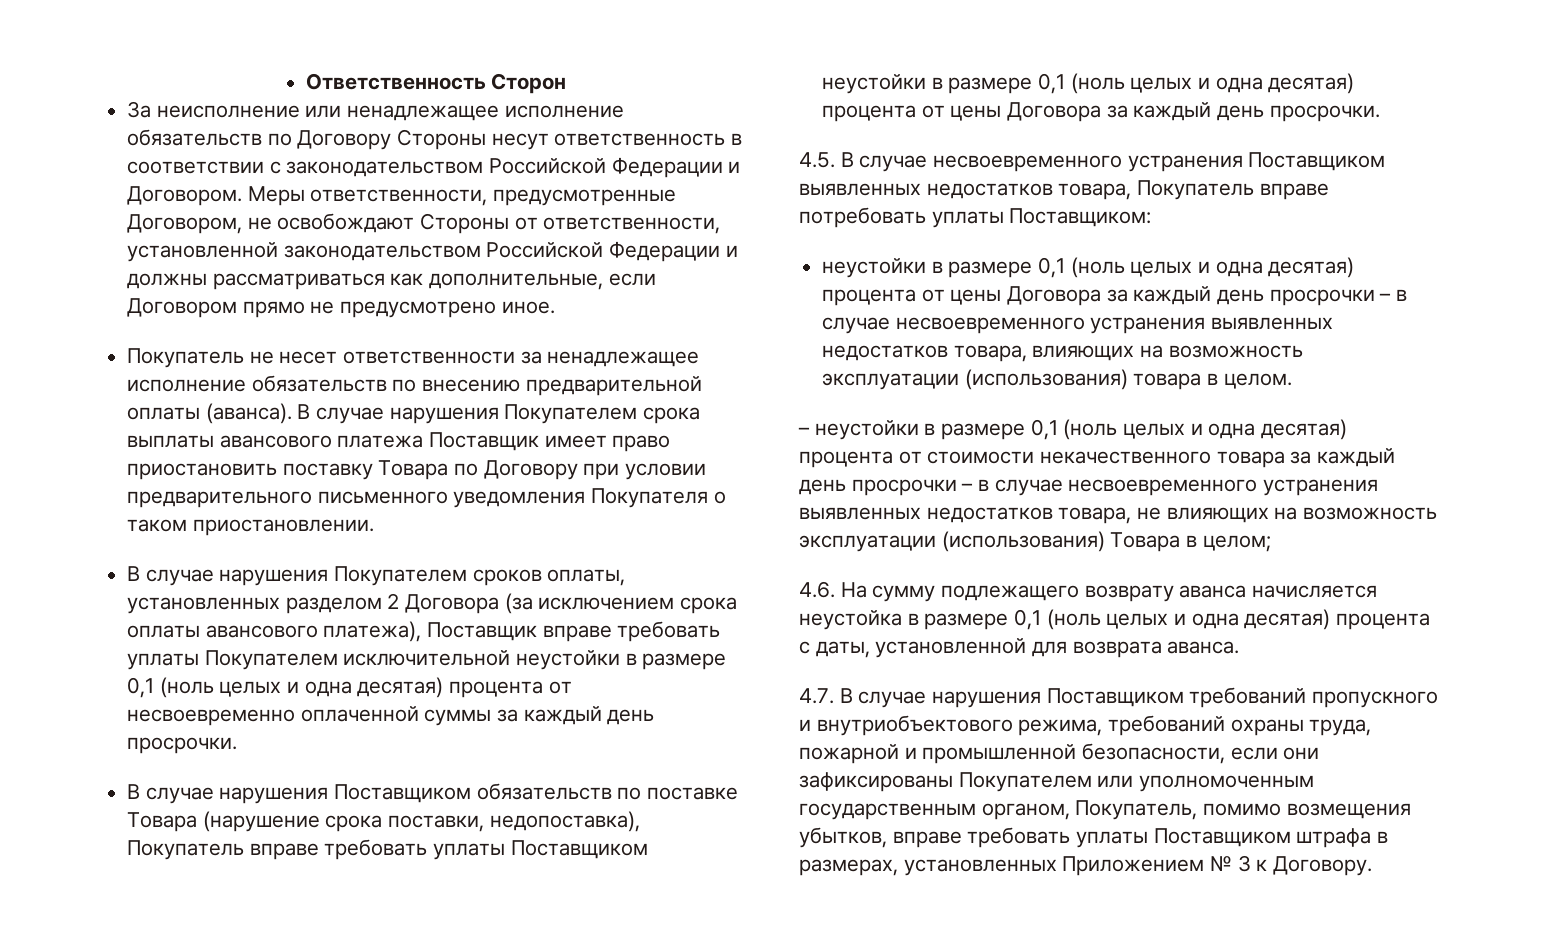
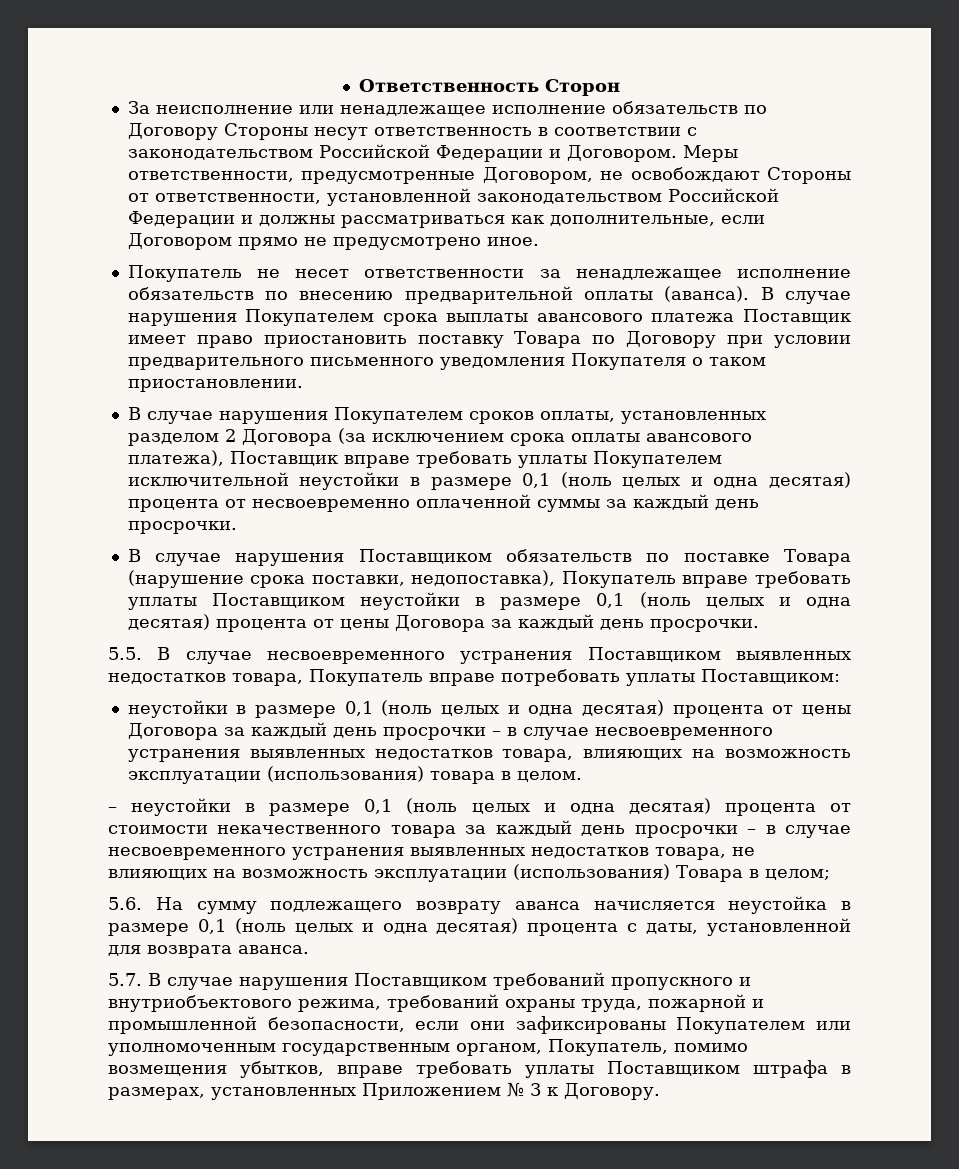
- 4.5. В случае несвоевременного устранения Поставщиком выявленных недостатков товара, Покупатель вправе потребовать уплаты Поставщиком:
+ 5.5. В случае несвоевременного устранения Поставщиком выявленных недостатков товара, Покупатель вправе потребовать уплаты Поставщиком:
- 4.6. На сумму подлежащего возврату аванса начисляется неустойка в размере 0,1 (ноль целых и одна десятая) процента с даты, установленной для возврата аванса.
+ 5.6. На сумму подлежащего возврату аванса начисляется неустойка в размере 0,1 (ноль целых и одна десятая) процента с даты, установленной для возврата аванса.
- 4.7. В случае нарушения Поставщиком требований пропускного и внутриобъектового режима, требований охраны труда, пожарной и промышленной безопасности, если они зафиксированы Покупателем или уполномоченным государственным органом, Покупатель, помимо возмещения убытков, вправе требовать уплаты Поставщиком штрафа в размерах, установленных Приложением № 3 к Договору.
+ 5.7. В случае нарушения Поставщиком требований пропускного и внутриобъектового режима, требований охраны труда, пожарной и промышленной безопасности, если они зафиксированы Покупателем или уполномоченным государственным органом, Покупатель, помимо возмещения убытков, вправе требовать уплаты Поставщиком штрафа в размерах, установленных Приложением № 3 к Договору.

